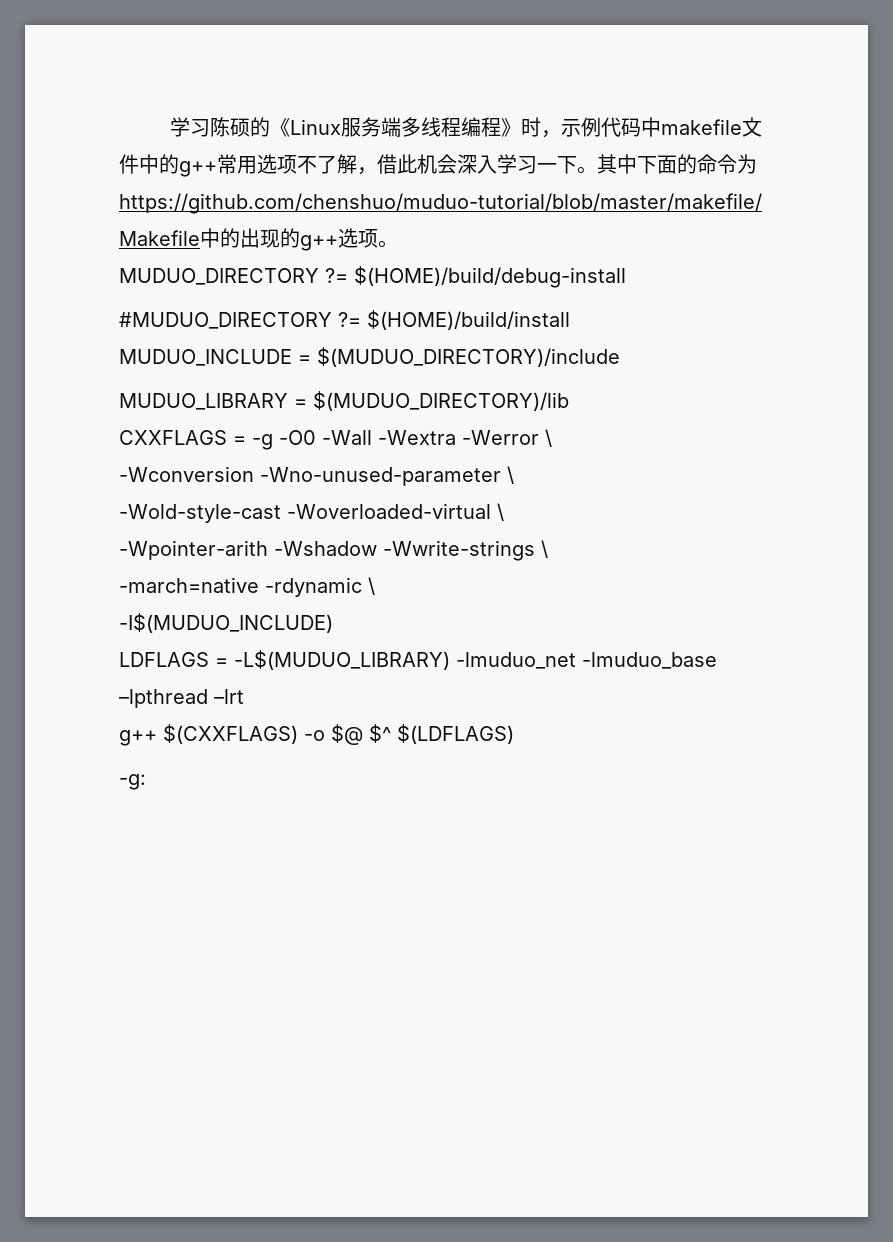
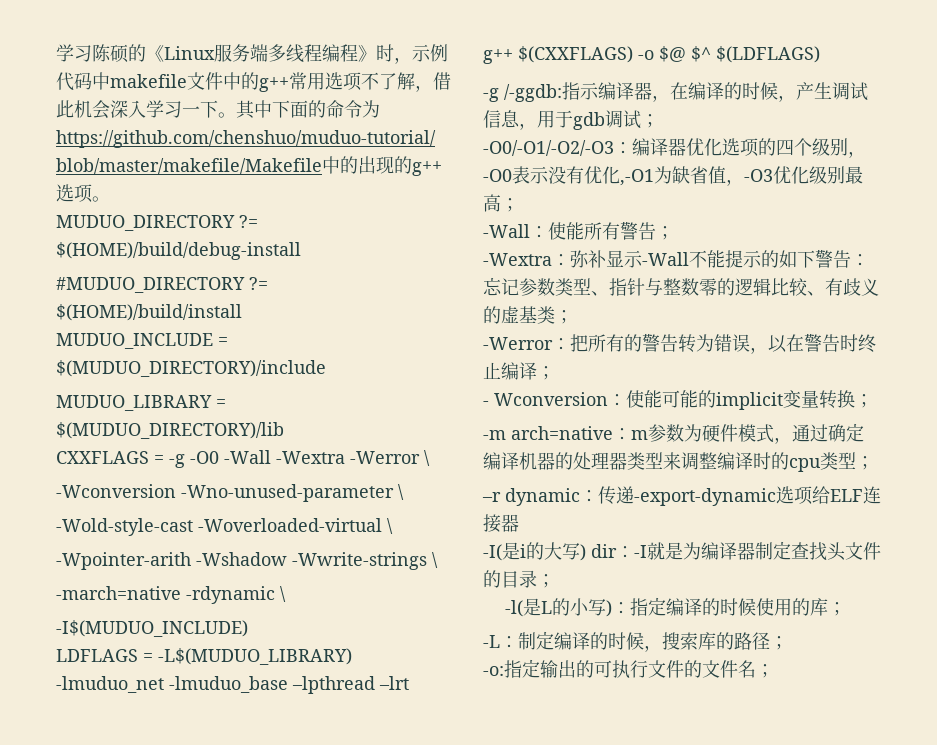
- -g:
+ -g /-ggdb:指示编译器，在编译的时候，产生调试信息，用于gdb调试；
+ -O0/-O1/-O2/-O3：编译器优化选项的四个级别，-O0表示没有优化,-O1为缺省值，-O3优化级别最高；
+ -Wall：使能所有警告；
+ -Wextra：弥补显示-Wall不能提示的如下警告：忘记参数类型、指针与整数零的逻辑比较、有歧义的虚基类；
+ -Werror：把所有的警告转为错误，以在警告时终止编译；
+ - Wconversion：使能可能的implicit变量转换；
+ -m arch=native：m参数为硬件模式，通过确定编译机器的处理器类型来调整编译时的cpu类型；
+ –r dynamic：传递-export-dynamic选项给ELF连接器
+ -I(是i的大写) dir：-I就是为编译器制定查找头文件的目录；
+ -l(是L的小写)：指定编译的时候使用的库；
+ -L：制定编译的时候，搜索库的路径；
+ -o:指定输出的可执行文件的文件名；

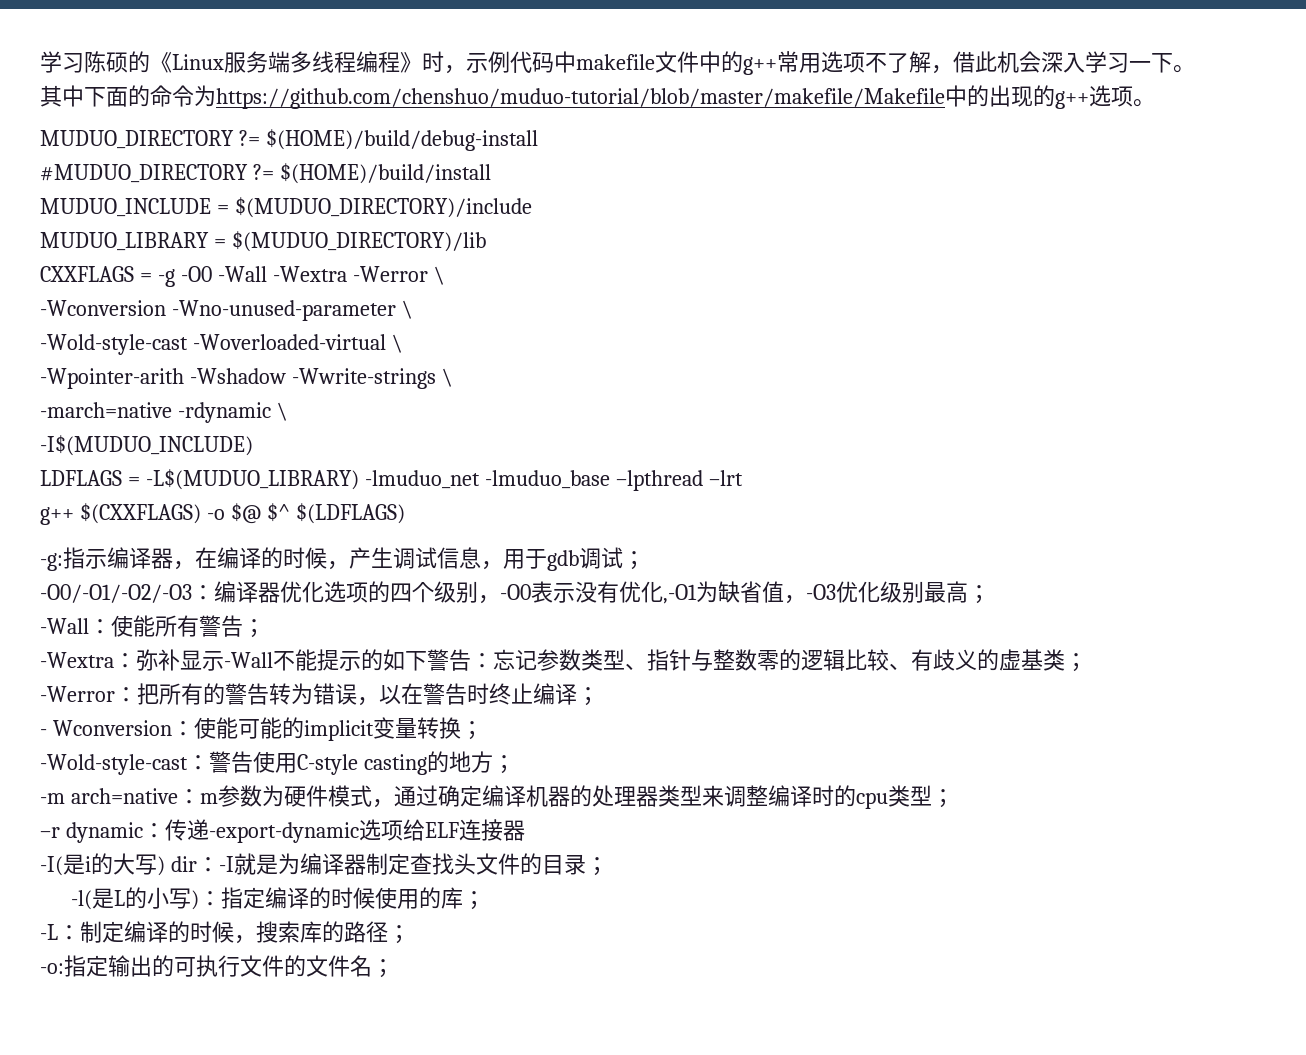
- -g /-ggdb:指示编译器，在编译的时候，产生调试信息，用于gdb调试；
+ -g:指示编译器，在编译的时候，产生调试信息，用于gdb调试；
+ -Wold-style-cast：警告使用C-style casting的地方；

